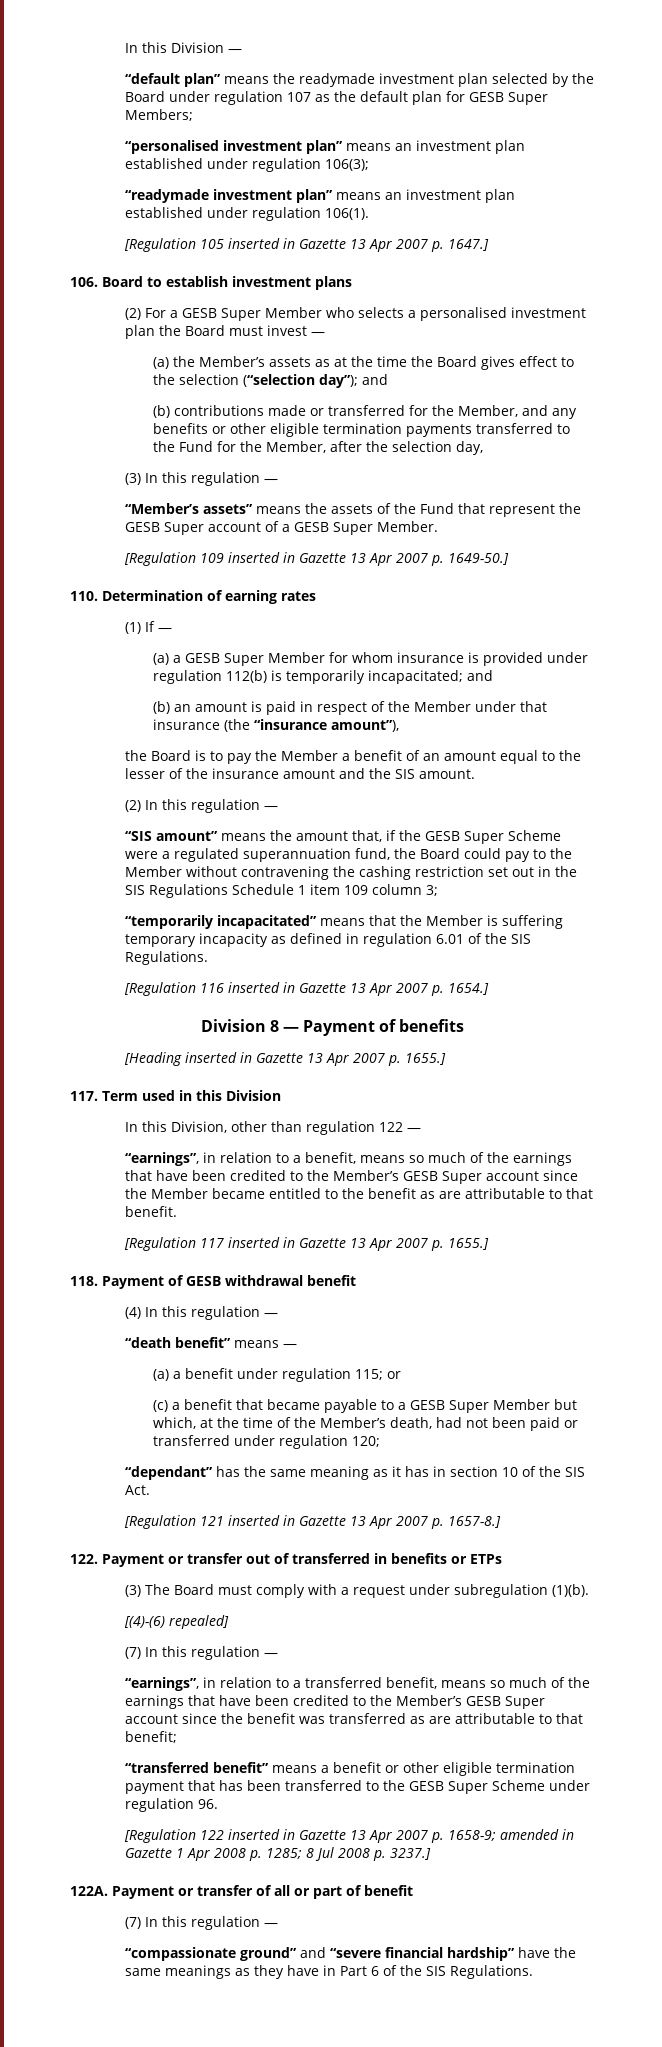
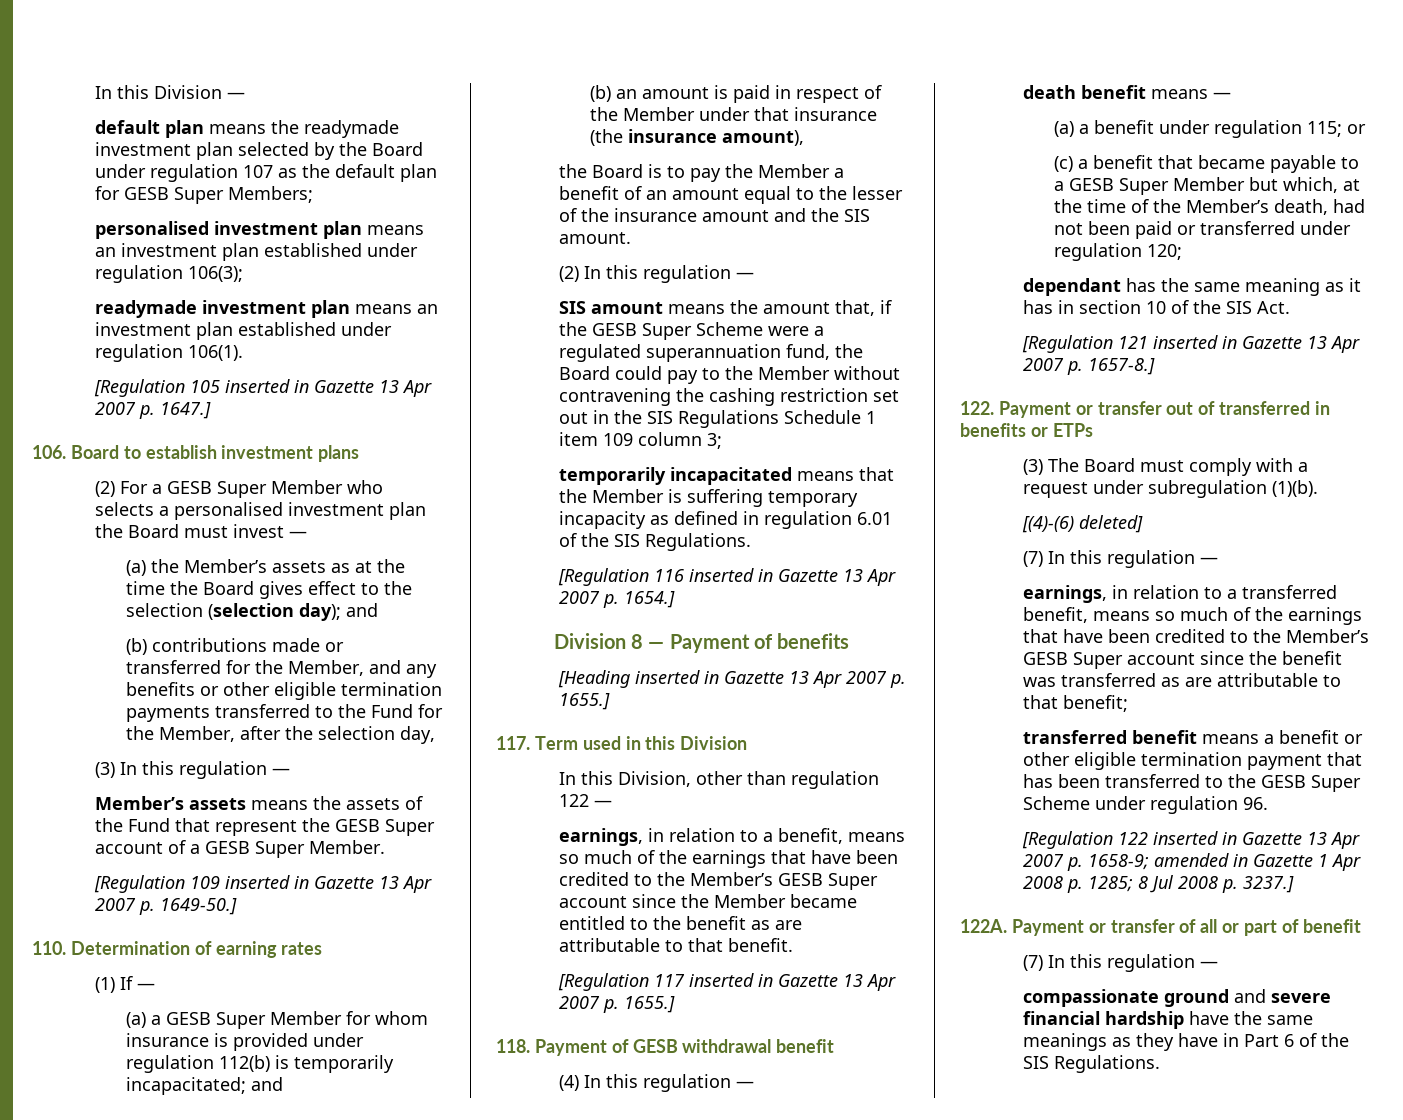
- “default plan” means the readymade investment plan selected by the Board under regulation 107 as the default plan for GESB Super Members;
+ default plan means the readymade investment plan selected by the Board under regulation 107 as the default plan for GESB Super Members;
- “personalised investment plan” means an investment plan established under regulation 106(3);
+ personalised investment plan means an investment plan established under regulation 106(3);
- “readymade investment plan” means an investment plan established under regulation 106(1).
+ readymade investment plan means an investment plan established under regulation 106(1).
- (a) the Member’s assets as at the time the Board gives effect to the selection (“selection day”); and
+ (a) the Member’s assets as at the time the Board gives effect to the selection (selection day); and
- “Member’s assets” means the assets of the Fund that represent the GESB Super account of a GESB Super Member.
+ Member’s assets means the assets of the Fund that represent the GESB Super account of a GESB Super Member.
- (b) an amount is paid in respect of the Member under that insurance (the “insurance amount”),
+ (b) an amount is paid in respect of the Member under that insurance (the insurance amount),
- “SIS amount” means the amount that, if the GESB Super Scheme were a regulated superannuation fund, the Board could pay to the Member without contravening the cashing restriction set out in the SIS Regulations Schedule 1 item 109 column 3;
+ SIS amount means the amount that, if the GESB Super Scheme were a regulated superannuation fund, the Board could pay to the Member without contravening the cashing restriction set out in the SIS Regulations Schedule 1 item 109 column 3;
- “temporarily incapacitated” means that the Member is suffering temporary incapacity as defined in regulation 6.01 of the SIS Regulations.
+ temporarily incapacitated means that the Member is suffering temporary incapacity as defined in regulation 6.01 of the SIS Regulations.
- “earnings”, in relation to a benefit, means so much of the earnings that have been credited to the Member’s GESB Super account since the Member became entitled to the benefit as are attributable to that benefit.
+ earnings, in relation to a benefit, means so much of the earnings that have been credited to the Member’s GESB Super account since the Member became entitled to the benefit as are attributable to that benefit.
- “death benefit” means —
+ death benefit means —
- “dependant” has the same meaning as it has in section 10 of the SIS Act.
+ dependant has the same meaning as it has in section 10 of the SIS Act.
- [(4)-(6) repealed]
+ [(4)-(6) deleted]
  (7) In this regulation —
- “earnings”, in relation to a transferred benefit, means so much of the earnings that have been credited to the Member’s GESB Super account since the benefit was transferred as are attributable to that benefit;
+ earnings, in relation to a transferred benefit, means so much of the earnings that have been credited to the Member’s GESB Super account since the benefit was transferred as are attributable to that benefit;
- “transferred benefit” means a benefit or other eligible termination payment that has been transferred to the GESB Super Scheme under regulation 96.
+ transferred benefit means a benefit or other eligible termination payment that has been transferred to the GESB Super Scheme under regulation 96.
- “compassionate ground” and “severe financial hardship” have the same meanings as they have in Part 6 of the SIS Regulations.
+ compassionate ground and severe financial hardship have the same meanings as they have in Part 6 of the SIS Regulations.

